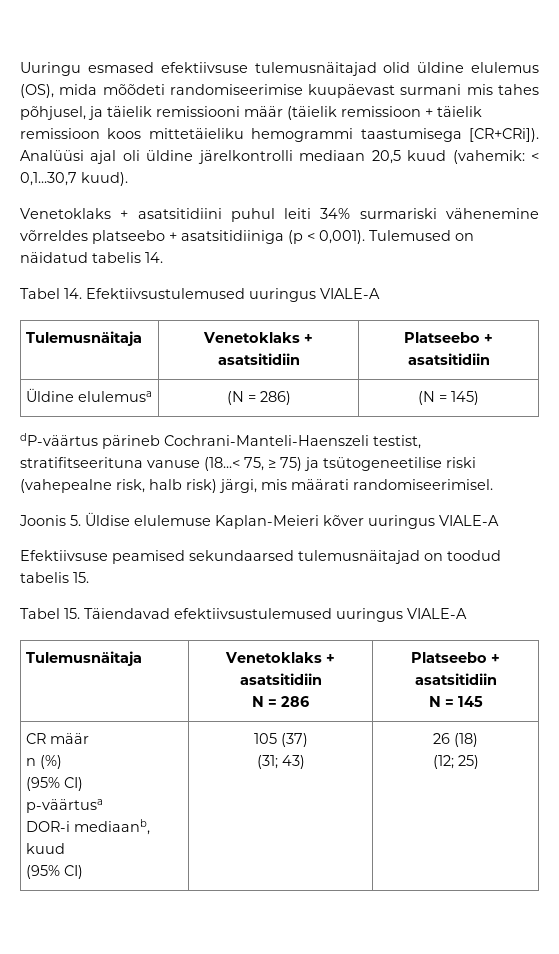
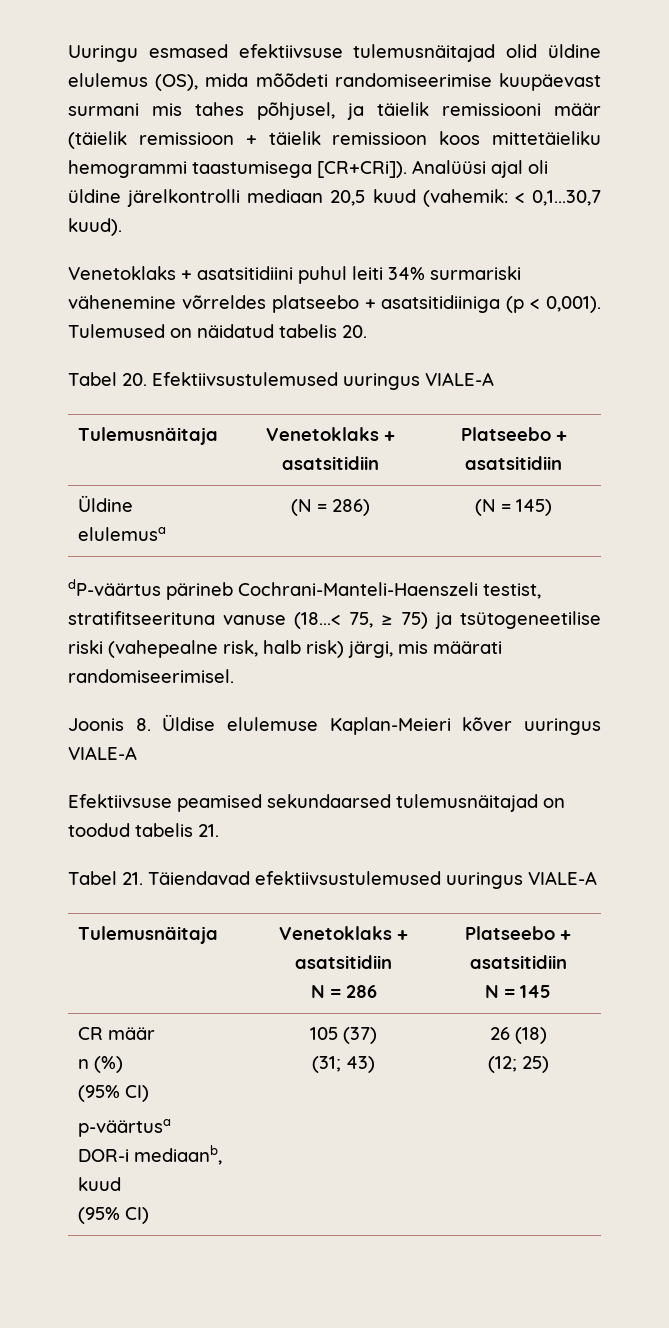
- Tulemused on näidatud tabelis 14.
- Tabel 14. Efektiivsustulemused uuringus VIALE-A
+ Tulemused on näidatud tabelis 20.
+ Tabel 20. Efektiivsustulemused uuringus VIALE-A
- Joonis 5. Üldise elulemuse Kaplan-Meieri kõver uuringus VIALE-A
+ Joonis 8. Üldise elulemuse Kaplan-Meieri kõver uuringus VIALE-A
- Efektiivsuse peamised sekundaarsed tulemusnäitajad on toodud tabelis 15.
- Tabel 15. Täiendavad efektiivsustulemused uuringus VIALE-A
+ Efektiivsuse peamised sekundaarsed tulemusnäitajad on toodud tabelis 21.
+ Tabel 21. Täiendavad efektiivsustulemused uuringus VIALE-A

